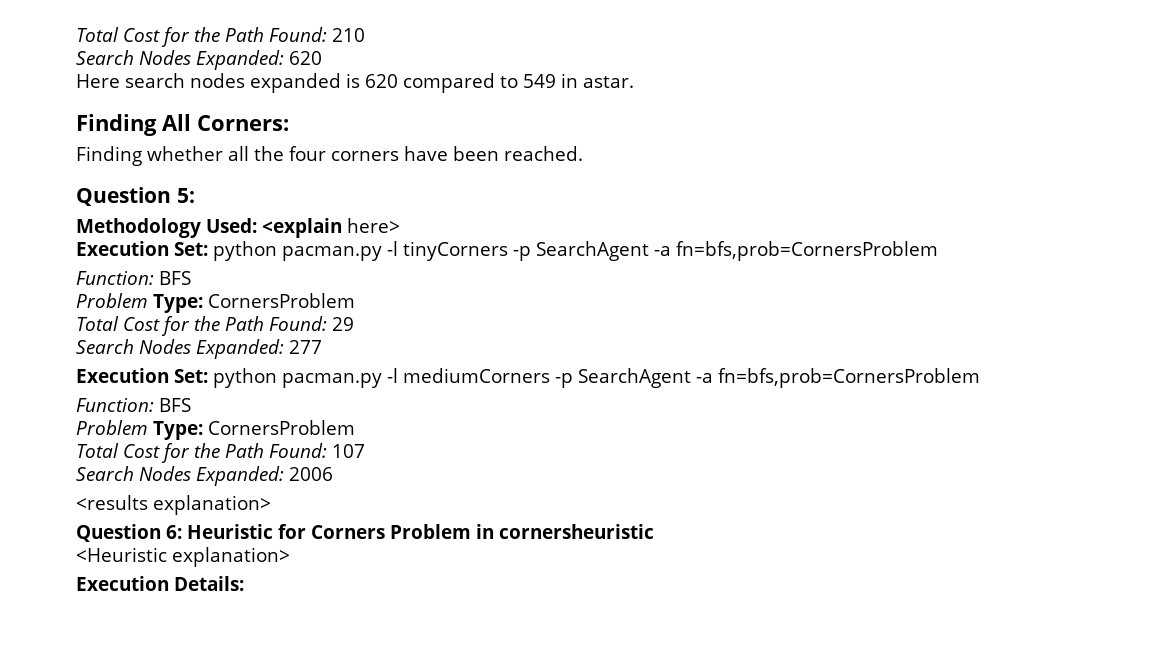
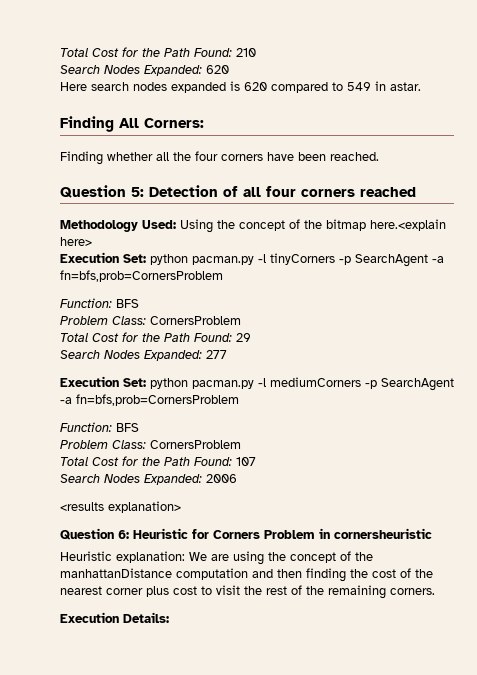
- Question 5:
- Methodology Used: <explain here>
+ Question 5: Detection of all four corners reached
+ Methodology Used: Using the concept of the bitmap here.<explain here>
  Execution Set: python pacman.py -l tinyCorners -p SearchAgent -a fn=bfs,prob=CornersProblem
  Function: BFS
- Problem Type: CornersProblem
+ Problem Class: CornersProblem
  Execution Set: python pacman.py -l mediumCorners -p SearchAgent -a fn=bfs,prob=CornersProblem
  Function: BFS
- Problem Type: CornersProblem
+ Problem Class: CornersProblem
- <Heuristic explanation>
+ Heuristic explanation: We are using the concept of the manhattanDistance computation and then finding the cost of the nearest corner plus cost to visit the rest of the remaining corners.

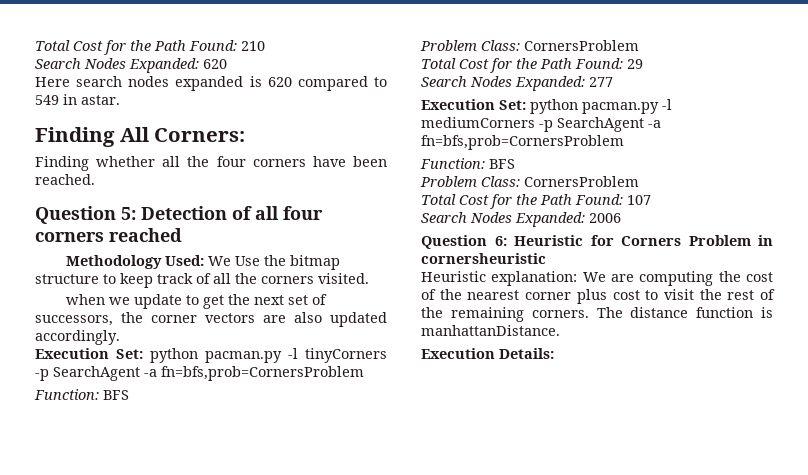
- Methodology Used: Using the concept of the bitmap here.<explain here>
+ Methodology Used: We Use the bitmap structure to keep track of all the corners visited.
+ when we update to get the next set of successors, the corner vectors are also updated accordingly.
- <results explanation>
- Heuristic explanation: We are using the concept of the manhattanDistance computation and then finding the cost of the nearest corner plus cost to visit the rest of the remaining corners.
+ Heuristic explanation: We are computing the cost of the nearest corner plus cost to visit the rest of the remaining corners. The distance function is manhattanDistance.

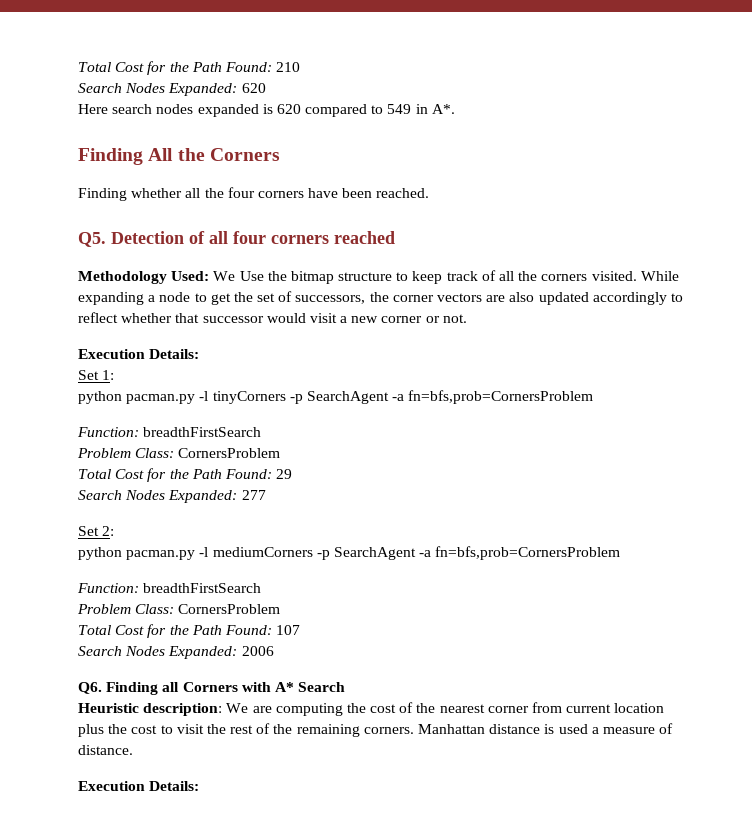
- Here search nodes expanded is 620 compared to 549 in astar.
+ Here search nodes expanded is 620 compared to 549 in A*.
- Finding All Corners:
+ Finding All the Corners
- Question 5: Detection of all four corners reached
+ Q5. Detection of all four corners reached
- Methodology Used: We Use the bitmap structure to keep track of all the corners visited.
- when we update to get the next set of successors, the corner vectors are also updated accordingly.
- Execution Set: python pacman.py -l tinyCorners -p SearchAgent -a fn=bfs,prob=CornersProblem
- Function: BFS
+ Methodology Used: We Use the bitmap structure to keep track of all the corners visited. While expanding a node to get the set of successors, the corner vectors are also updated accordingly to reflect whether that successor would visit a new corner or not.
+ Execution Details:
+ Set 1:
+ python pacman.py -l tinyCorners -p SearchAgent -a fn=bfs,prob=CornersProblem
+ Function: breadthFirstSearch
- Execution Set: python pacman.py -l mediumCorners -p SearchAgent -a fn=bfs,prob=CornersProblem
- Function: BFS
+ Set 2:
+ python pacman.py -l mediumCorners -p SearchAgent -a fn=bfs,prob=CornersProblem
+ Function: breadthFirstSearch
- Question 6: Heuristic for Corners Problem in cornersheuristic
- Heuristic explanation: We are computing the cost of the nearest corner plus cost to visit the rest of the remaining corners.
+ Q6. Finding all Corners with A* Search
+ Heuristic description: We are computing the cost of the nearest corner from current location plus the cost to visit the rest of the remaining corners.
- The distance function is manhattanDistance.
+ Manhattan distance is used a measure of distance.

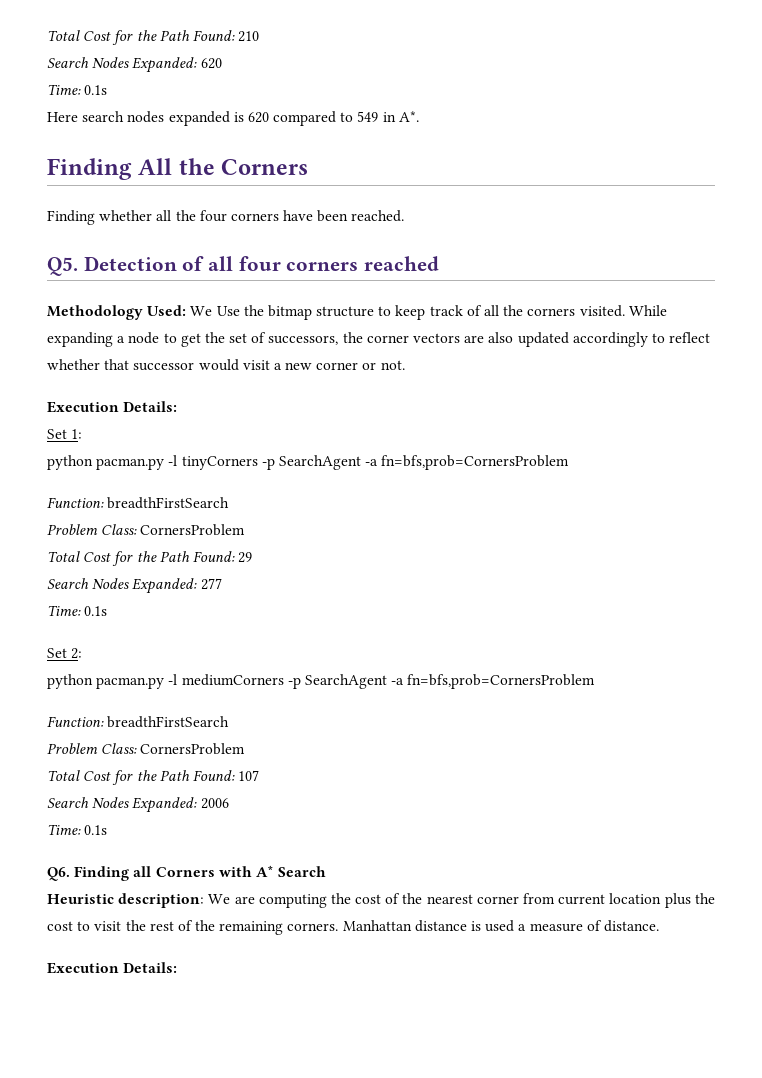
  Search Nodes Expanded: 620
+ Time: 0.1s
  Search Nodes Expanded: 277
+ Time: 0.1s
  Search Nodes Expanded: 2006
+ Time: 0.1s

